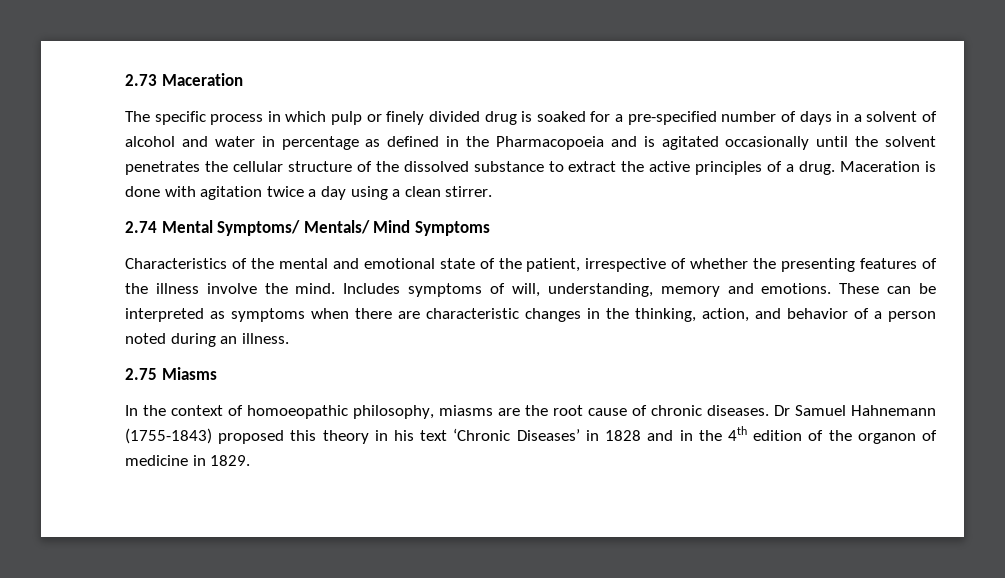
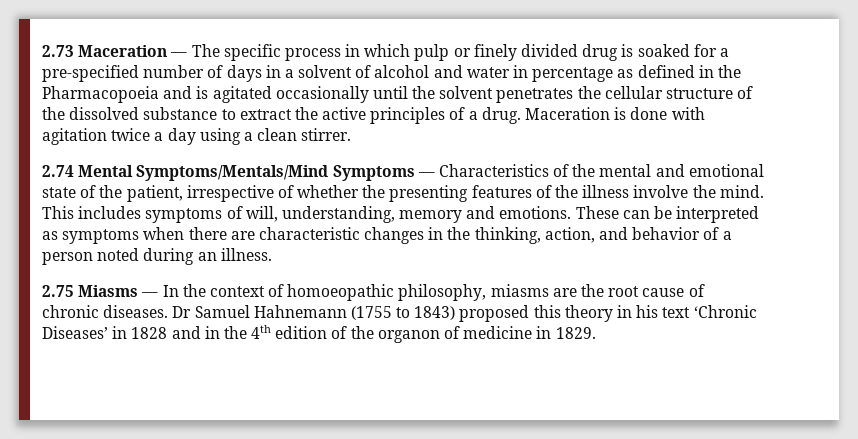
- 2.73 Maceration
- The specific process in which pulp or finely divided drug is soaked for a pre-specified number of days in a solvent of alcohol and water in percentage as defined in the Pharmacopoeia and is agitated occasionally until the solvent penetrates the cellular structure of the dissolved substance to extract the active principles of a drug.
+ 2.73 Maceration — The specific process in which pulp or finely divided drug is soaked for a pre-specified number of days in a solvent of alcohol and water in percentage as defined in the Pharmacopoeia and is agitated occasionally until the solvent penetrates the cellular structure of the dissolved substance to extract the active principles of a drug.
- 2.74 Mental Symptoms/ Mentals/ Mind Symptoms
- Characteristics of the mental and emotional state of the patient, irrespective of whether the presenting features of the illness involve the mind.
+ 2.74 Mental Symptoms/Mentals/Mind Symptoms — Characteristics of the mental and emotional state of the patient, irrespective of whether the presenting features of the illness involve the mind.
- Includes symptoms of will, understanding, memory and emotions.
+ This includes symptoms of will, understanding, memory and emotions.
- 2.75 Miasms
- In the context of homoeopathic philosophy, miasms are the root cause of chronic diseases.
+ 2.75 Miasms — In the context of homoeopathic philosophy, miasms are the root cause of chronic diseases.
- Dr Samuel Hahnemann (1755-1843) proposed this theory in his text ‘Chronic Diseases’ in 1828 and in the 4th edition of the organon of medicine in 1829.
+ Dr Samuel Hahnemann (1755 to 1843) proposed this theory in his text ‘Chronic Diseases’ in 1828 and in the 4th edition of the organon of medicine in 1829.

